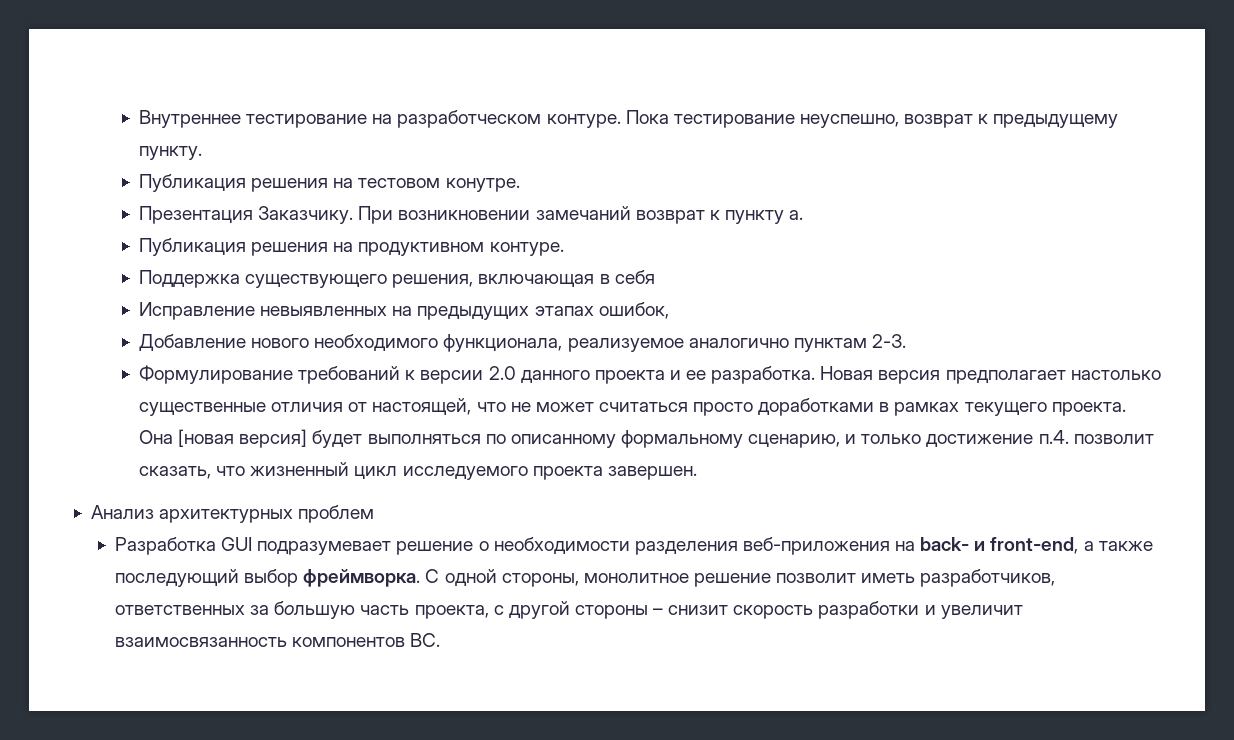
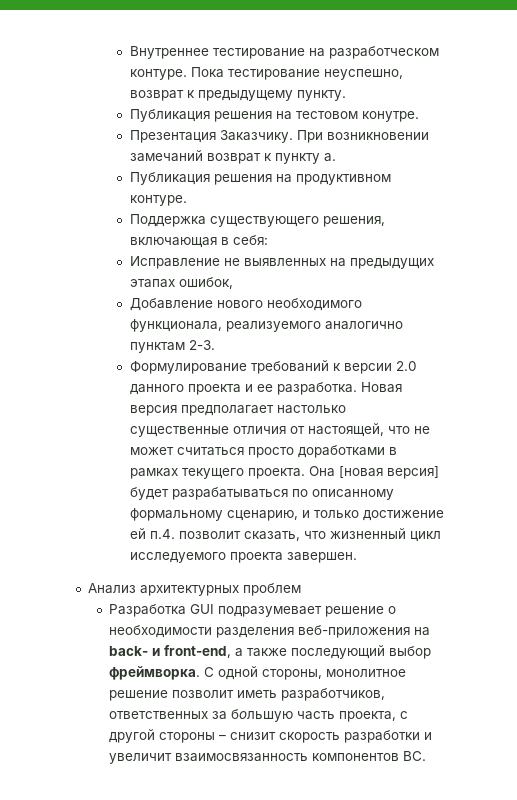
- Поддержка существующего решения, включающая в себя
+ Поддержка существующего решения, включающая в себя:
- Исправление невыявленных на предыдущих этапах ошибок,
+ Исправление не выявленных на предыдущих этапах ошибок,
- Добавление нового необходимого функционала, реализуемое аналогично пунктам 2-3.
+ Добавление нового необходимого функционала, реализуемого аналогично пунктам 2-3.
- Она [новая версия] будет выполняться по описанному формальному сценарию, и только достижение п.4. позволит сказать, что жизненный цикл исследуемого проекта завершен.
+ Она [новая версия] будет разрабатываться по описанному формальному сценарию, и только достижение ей п.4. позволит сказать, что жизненный цикл исследуемого проекта завершен.

